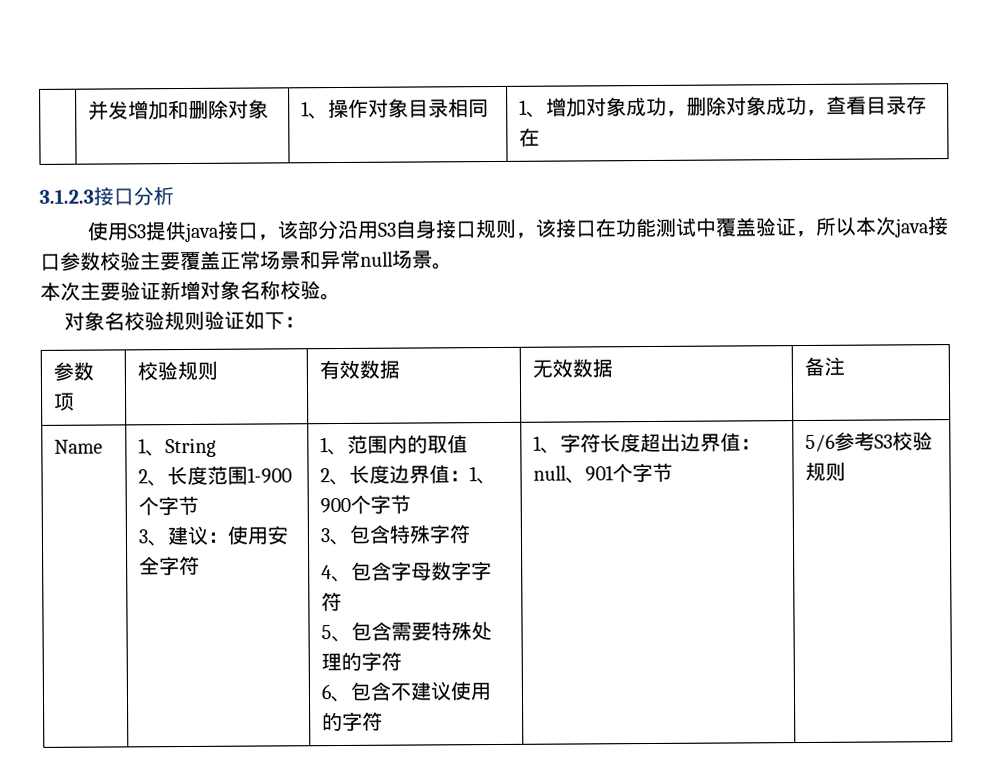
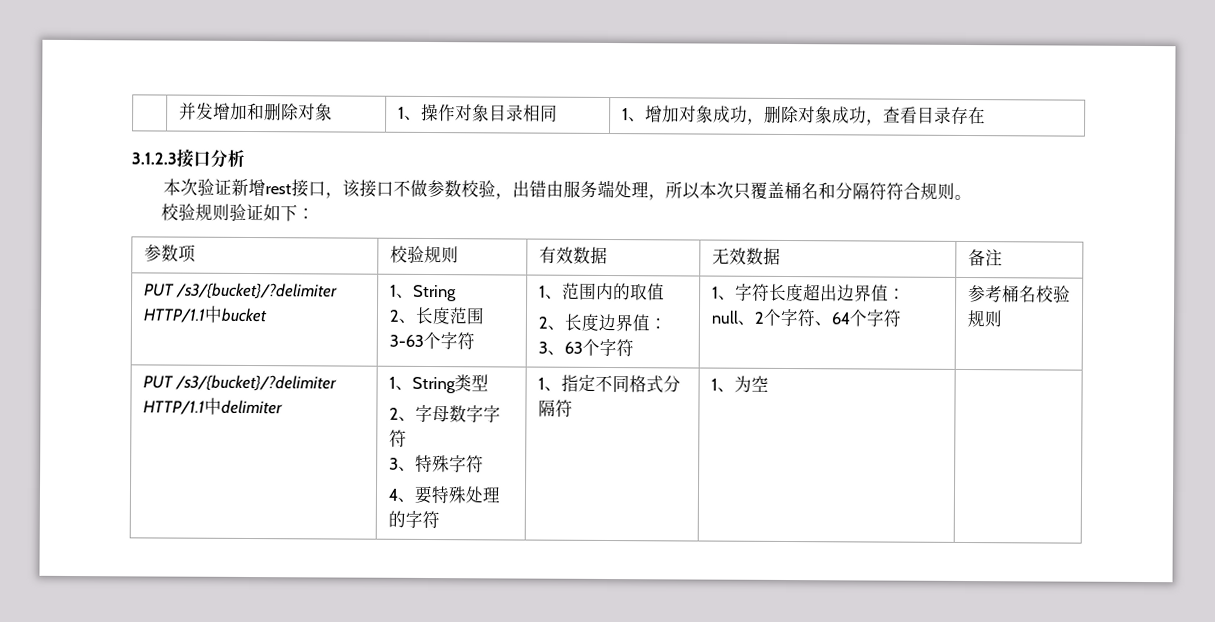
- 使用S3提供java接口，该部分沿用S3自身接口规则，该接口在功能测试中覆盖验证，所以本次java接口参数校验主要覆盖正常场景和异常null场景。
- 本次主要验证新增对象名称校验。
- 对象名校验规则验证如下：
+ 本次验证新增rest接口，该接口不做参数校验，出错由服务端处理，所以本次只覆盖桶名和分隔符符合规则。
+ 校验规则验证如下：
- Name
+ PUT /s3/{bucket}/?delimiter HTTP/1.1中bucket
- 2、长度范围1-900个字节
- 3、建议：使用安全字符
+ 2、长度范围3-63个字符
- 2、长度边界值：1、900个字节
- 3、包含特殊字符
- 4、包含字母数字字符
- 5、包含需要特殊处理的字符
- 6、包含不建议使用的字符
+ 2、长度边界值：3、63个字符
- 1、字符长度超出边界值：null、901个字节 | 5/6参考S3校验规则
+ 1、字符长度超出边界值：null、2个字符、64个字符 | 参考桶名校验规则
+ PUT /s3/{bucket}/?delimiter HTTP/1.1中delimiter | 1、String类型
+ 2、字母数字字符
+ 3、特殊字符
+ 4、要特殊处理的字符 | 1、指定不同格式分隔符 | 1、为空 |

